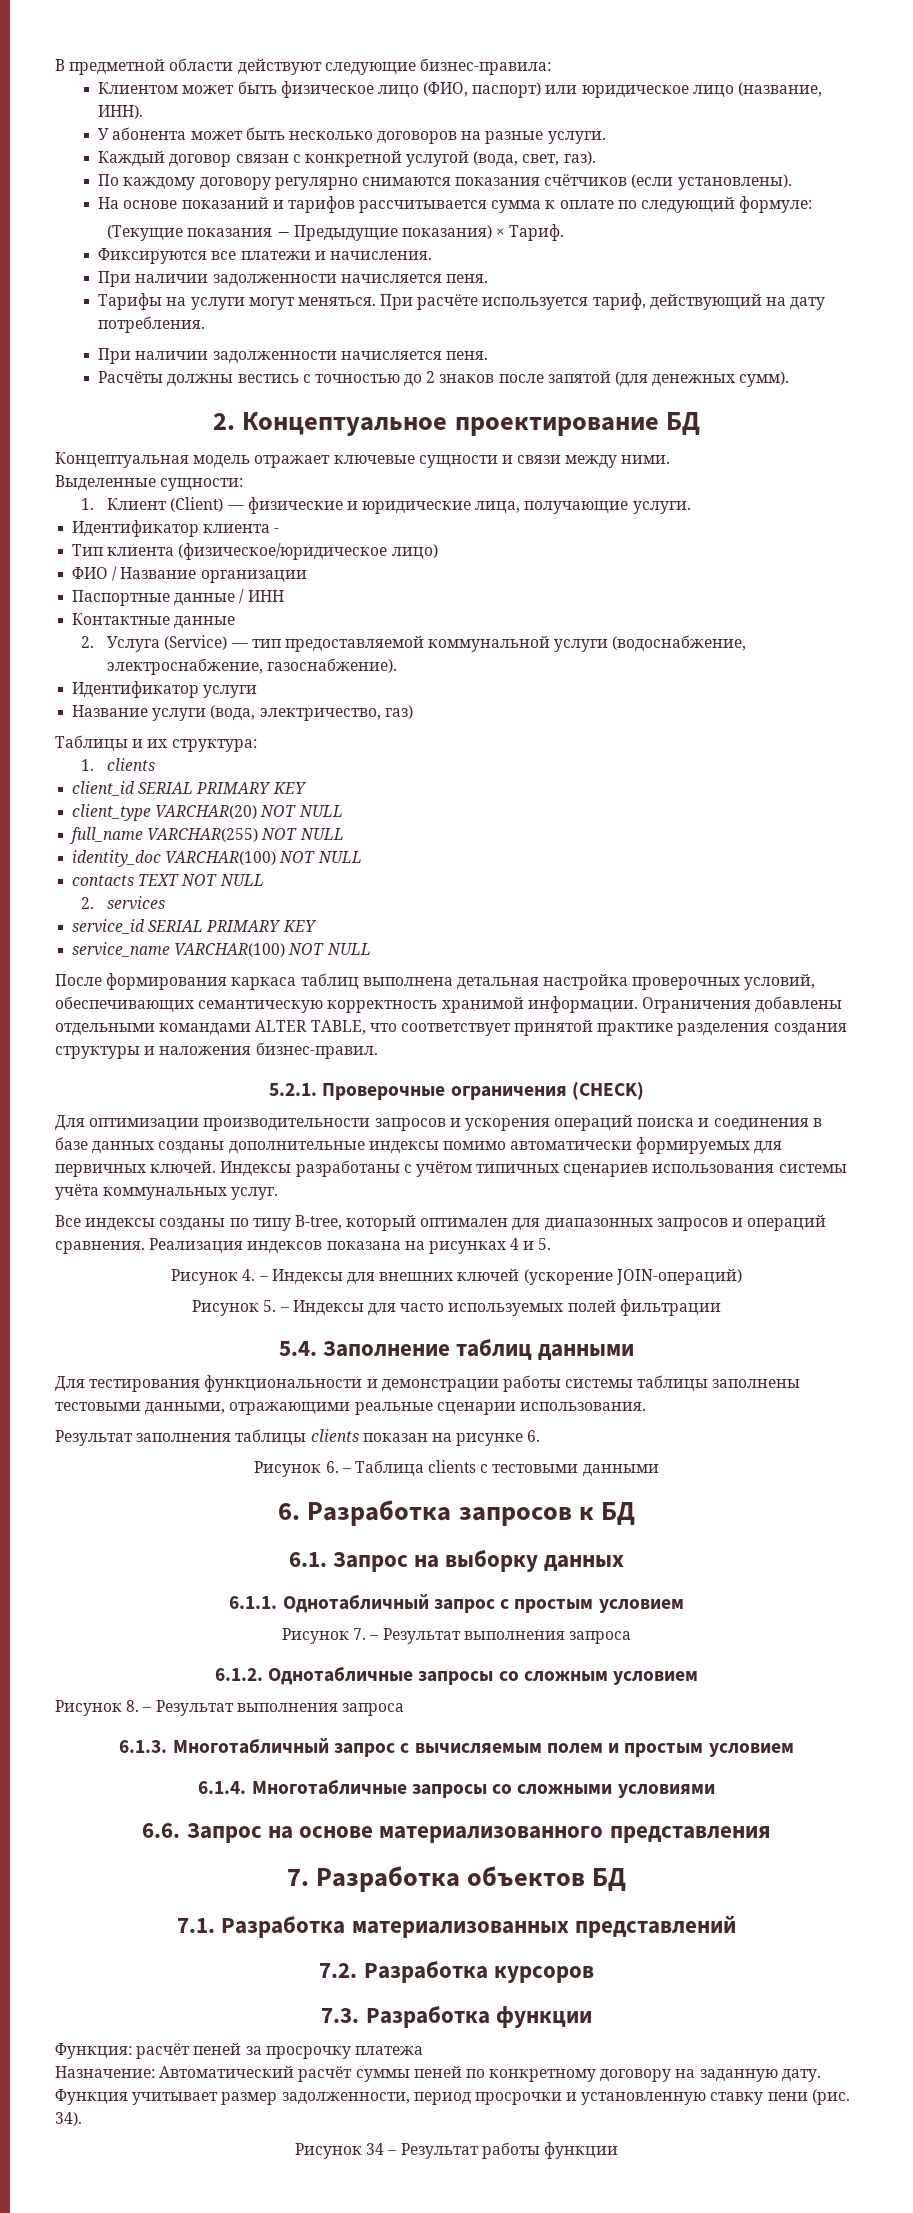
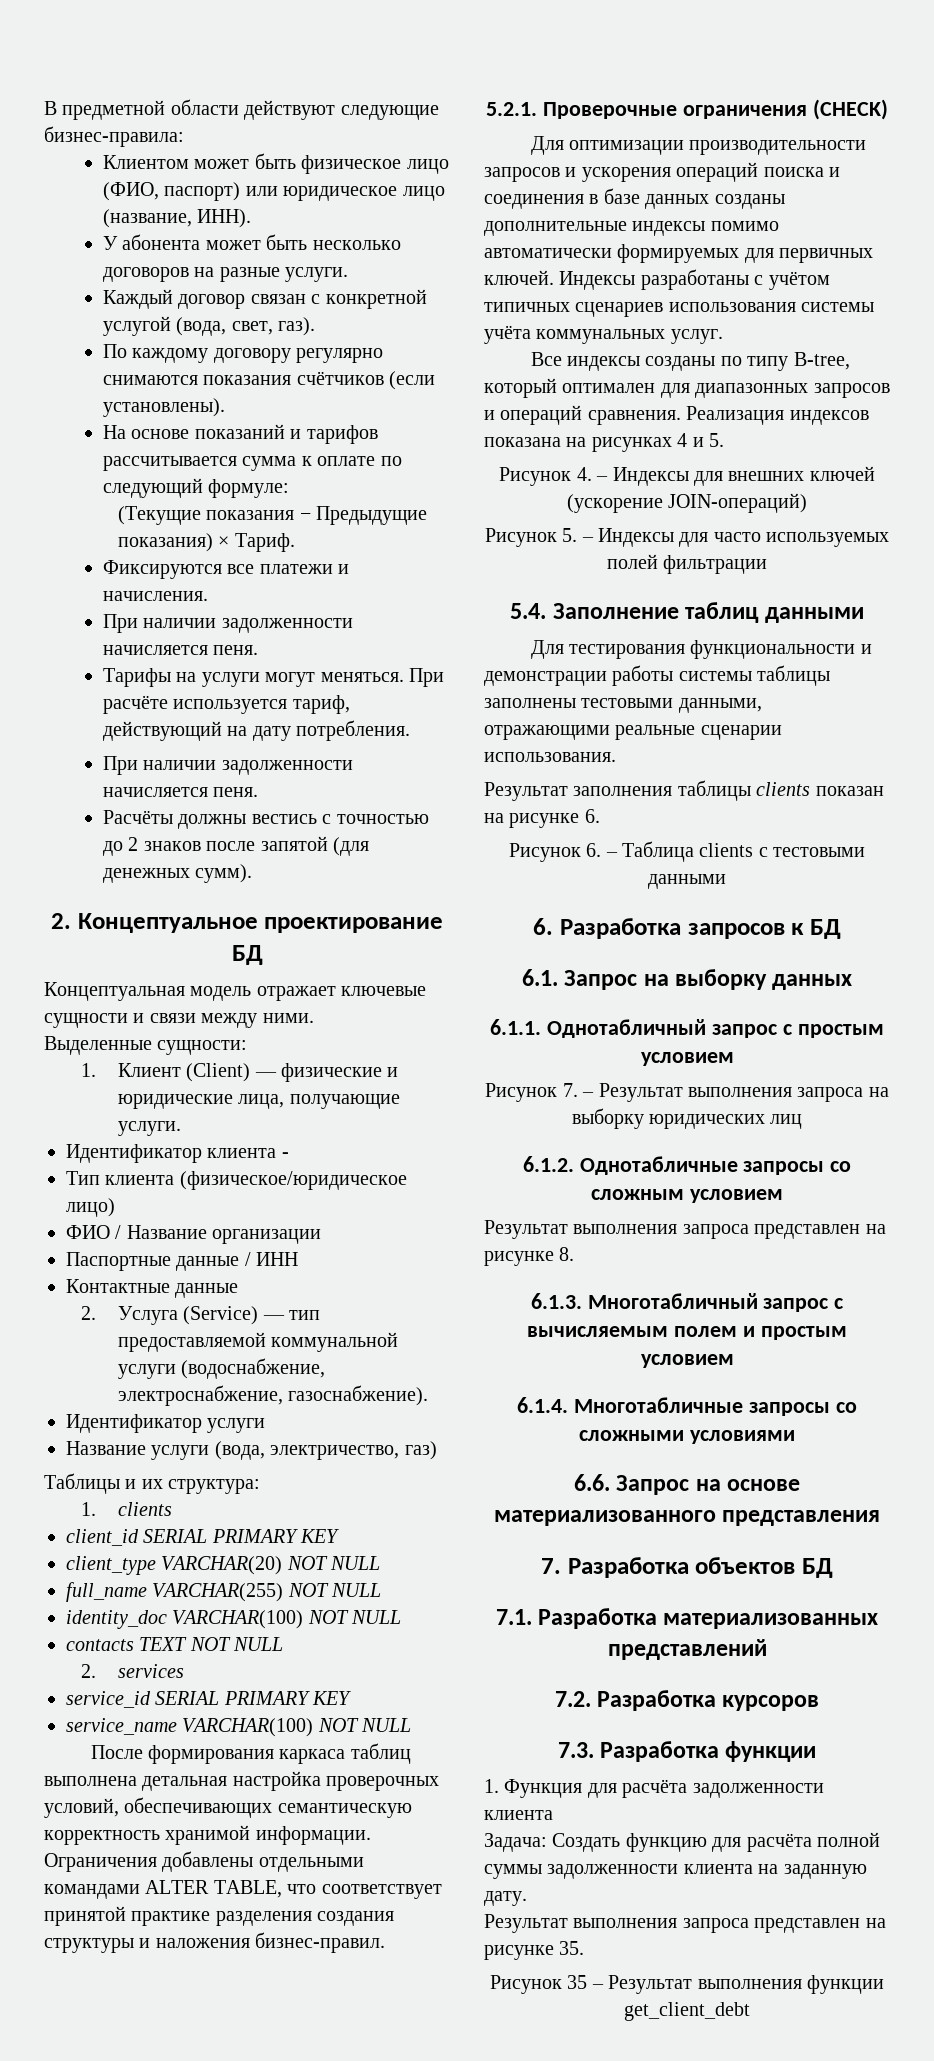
- Рисунок 7. – Результат выполнения запроса
+ Рисунок 7. – Результат выполнения запроса на выборку юридических лиц
- Рисунок 8. – Результат выполнения запроса
+ Результат выполнения запроса представлен на рисунке 8.
- Функция: расчёт пеней за просрочку платежа
- Назначение: Автоматический расчёт суммы пеней по конкретному договору на заданную дату. Функция учитывает размер задолженности, период просрочки и установленную ставку пени (рис. 34).
- Рисунок 34 – Результат работы функции
+ 1. Функция для расчёта задолженности клиента
+ Задача: Создать функцию для расчёта полной суммы задолженности клиента на заданную дату.
+ Результат выполнения запроса представлен на рисунке 35.
+ Рисунок 35 – Результат выполнения функции get_client_debt

